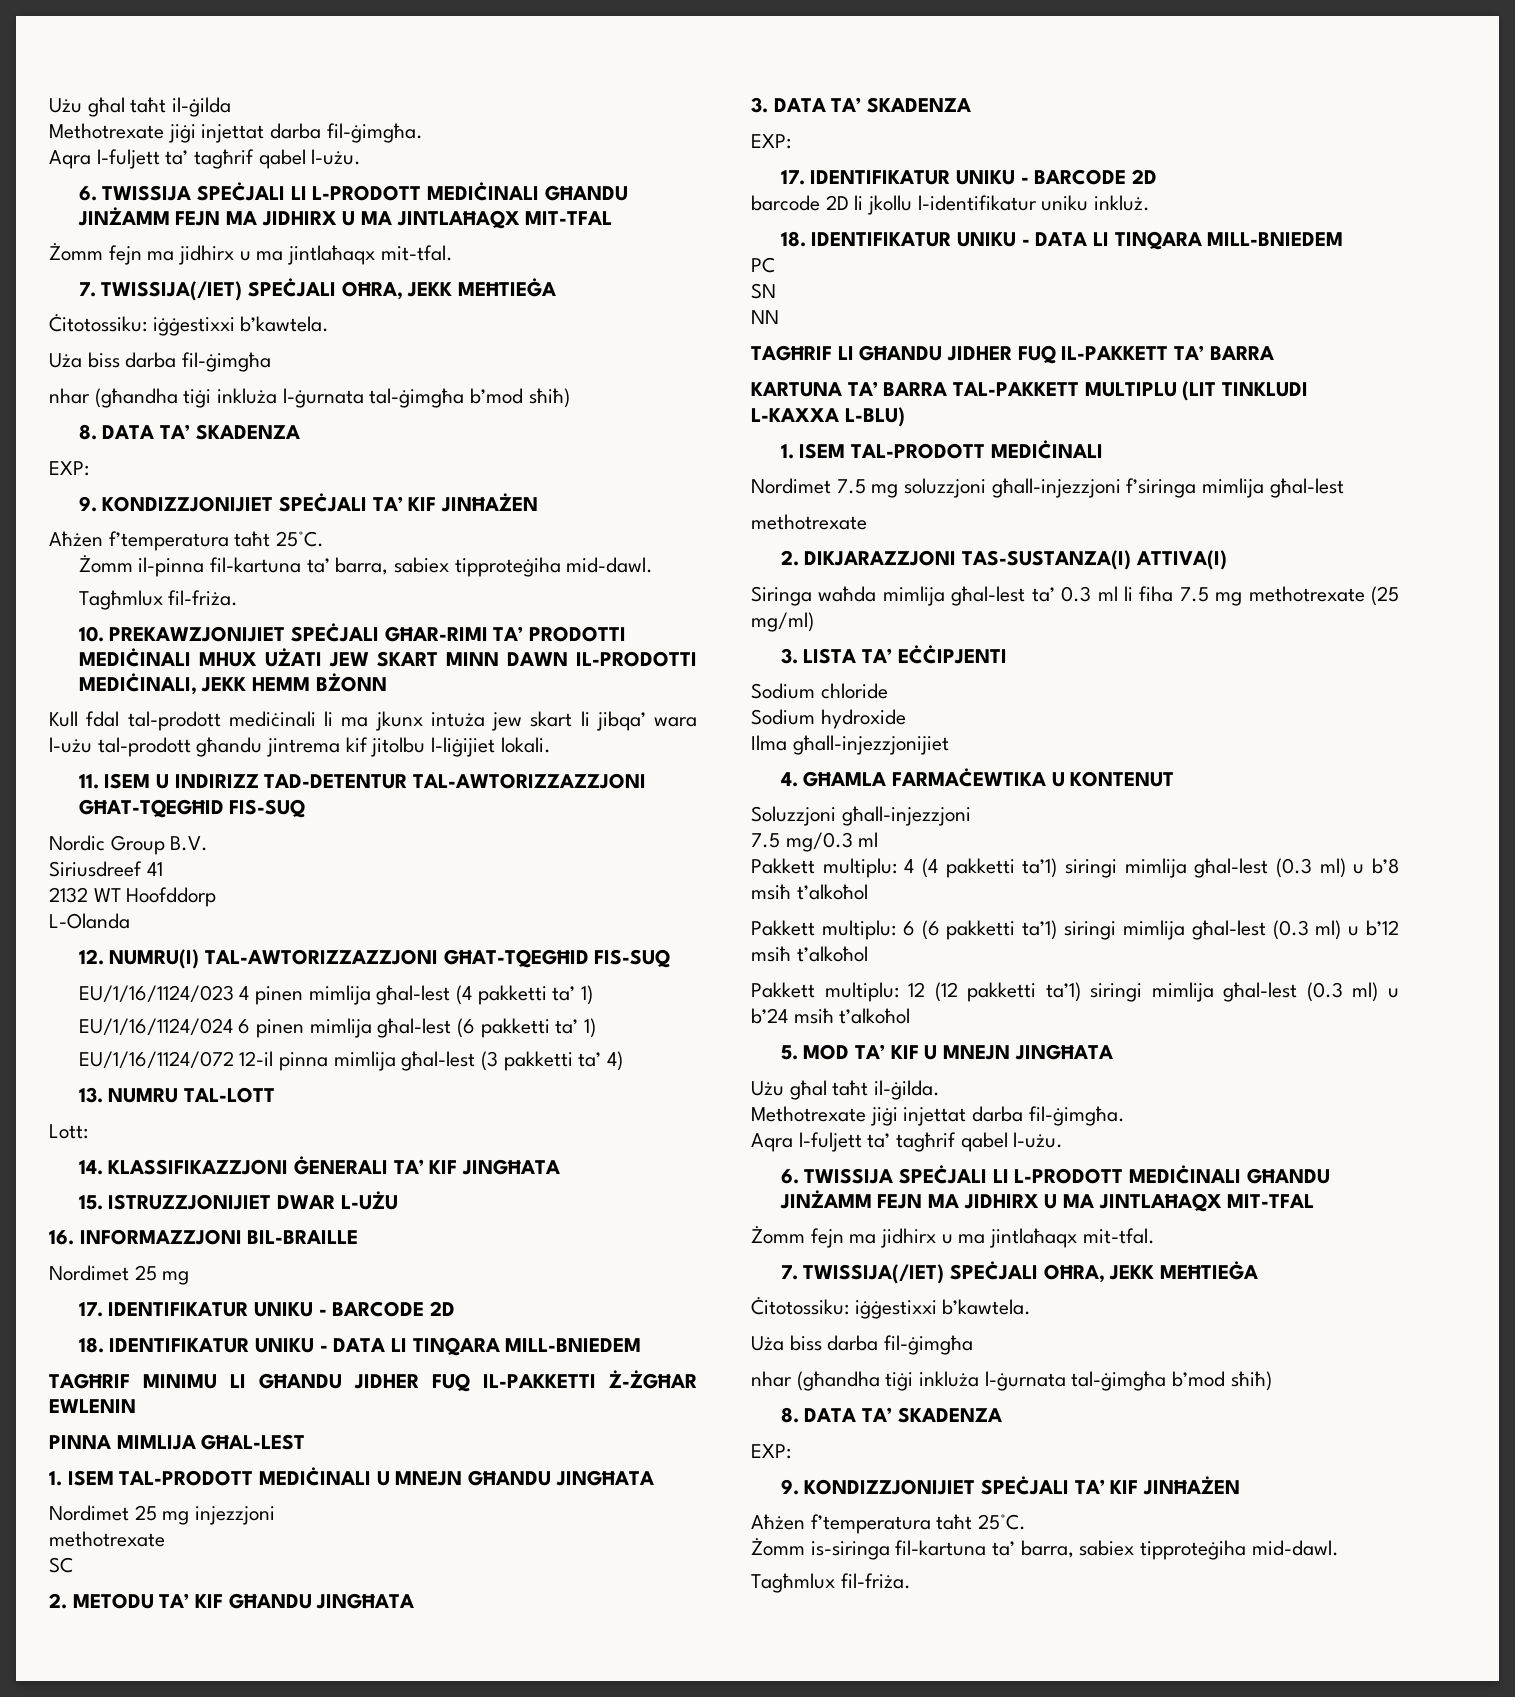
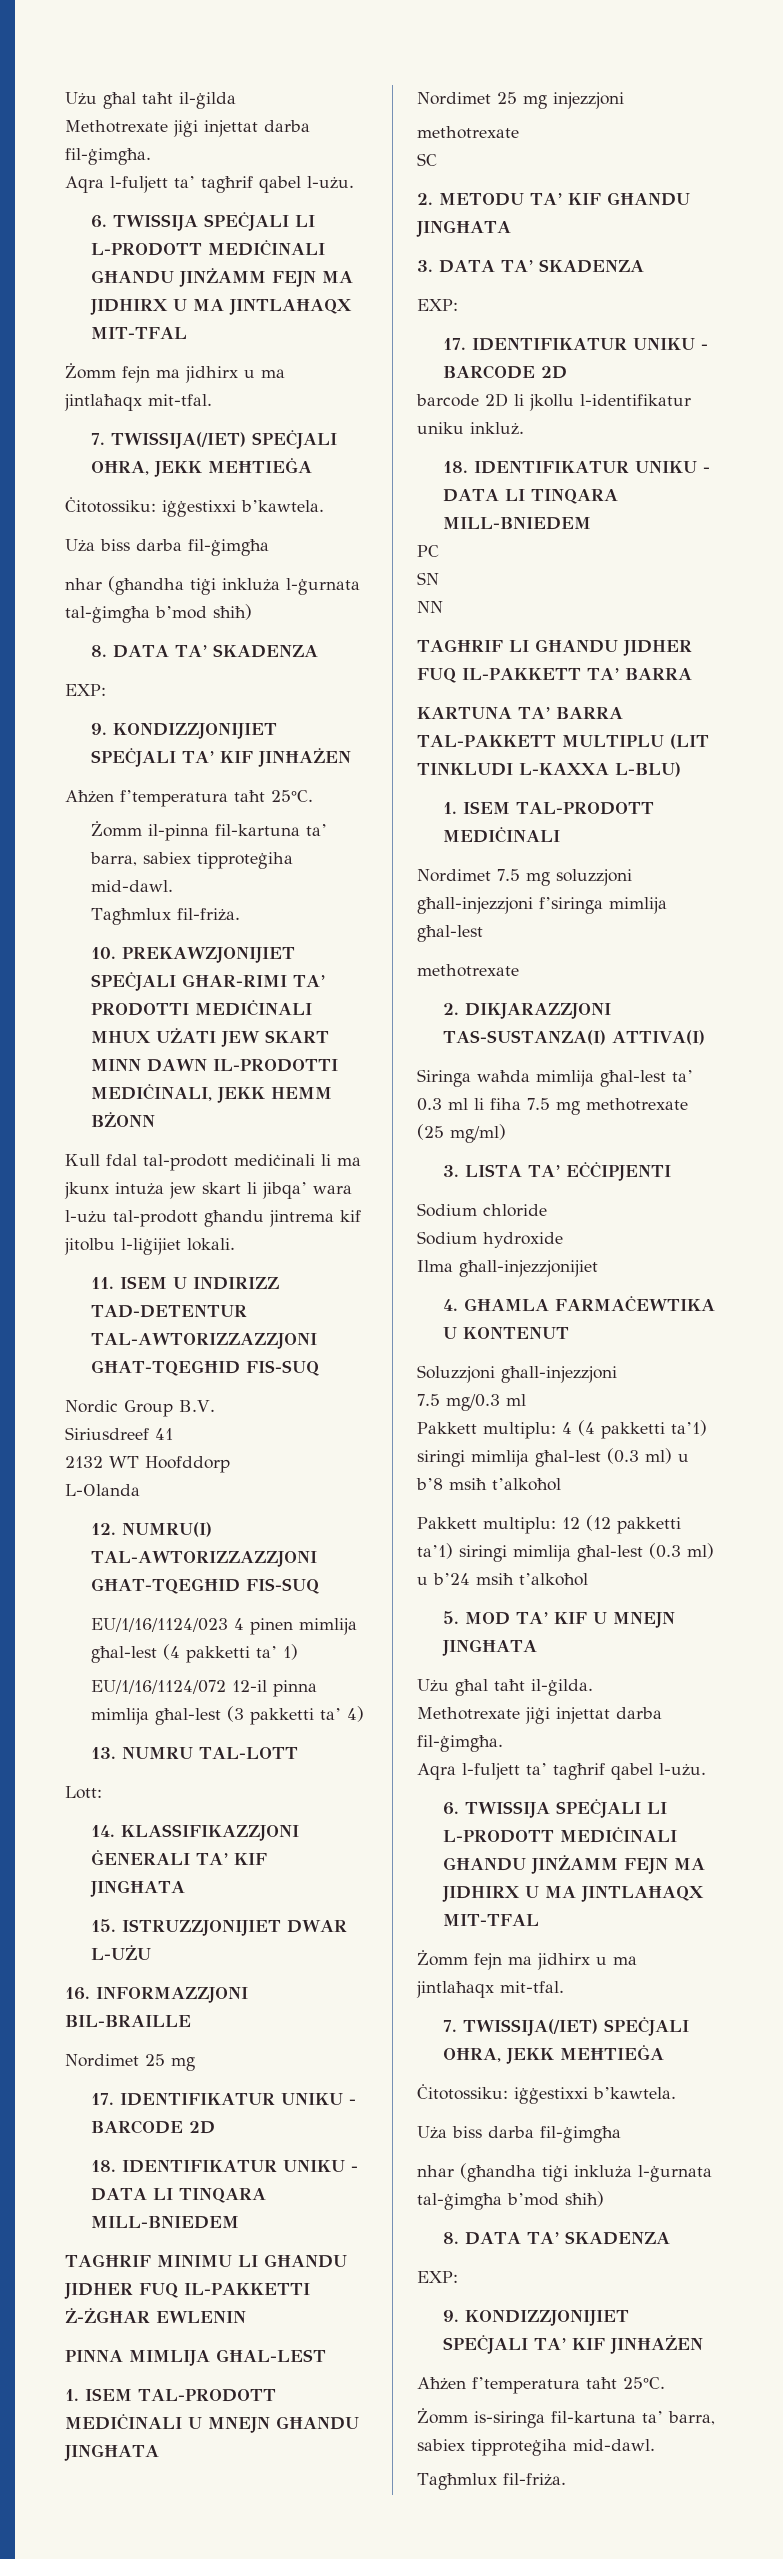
- EU/1/16/1124/024 6 pinen mimlija għal-lest (6 pakketti ta’ 1)
- Pakkett multiplu: 6 (6 pakketti ta’1) siringi mimlija għal-lest (0.3 ml) u b’12 msiħ t’alkoħol

